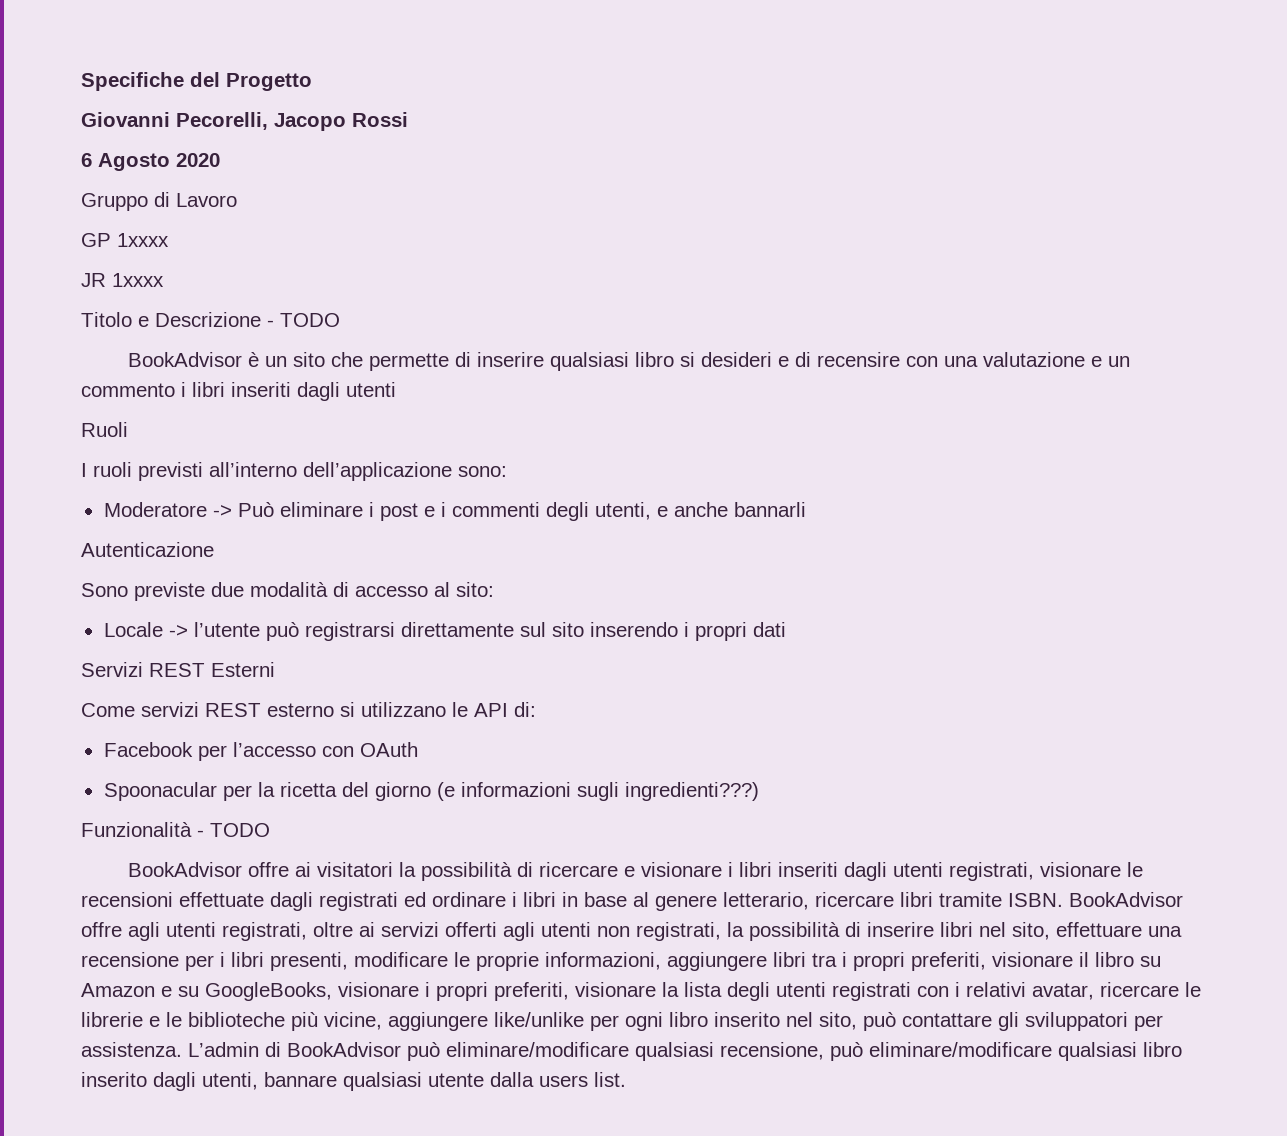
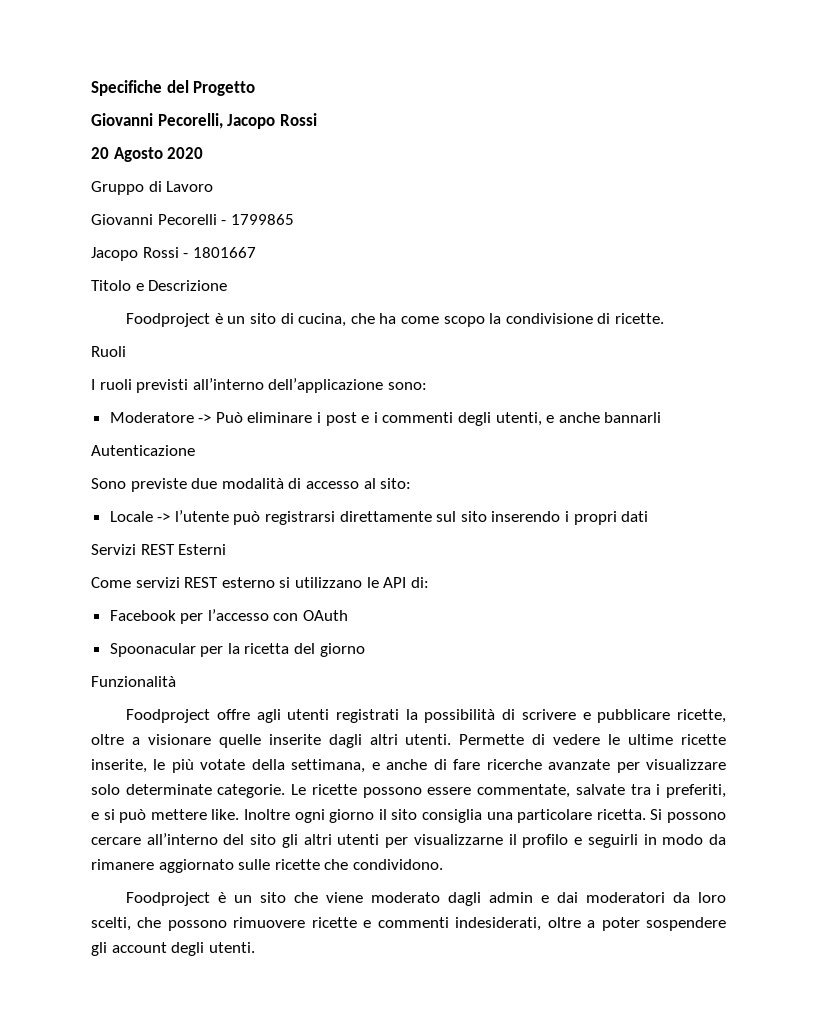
- 6 Agosto 2020
+ 20 Agosto 2020
- GP 1xxxx
- JR 1xxxx
- Titolo e Descrizione - TODO
- BookAdvisor è un sito che permette di inserire qualsiasi libro si desideri e di recensire con una valutazione e un commento i libri inseriti dagli utenti
+ Giovanni Pecorelli - 1799865
+ Jacopo Rossi - 1801667
+ Titolo e Descrizione
+ Foodproject è un sito di cucina, che ha come scopo la condivisione di ricette.
- Spoonacular per la ricetta del giorno (e informazioni sugli ingredienti???)
- Funzionalità - TODO
- BookAdvisor offre ai visitatori la possibilità di ricercare e visionare i libri inseriti dagli utenti registrati, visionare le recensioni effettuate dagli registrati ed ordinare i libri in base al genere letterario, ricercare libri tramite ISBN. BookAdvisor offre agli utenti registrati, oltre ai servizi offerti agli utenti non registrati, la possibilità di inserire libri nel sito, effettuare una recensione per i libri presenti, modificare le proprie informazioni, aggiungere libri tra i propri preferiti, visionare il libro su Amazon e su GoogleBooks, visionare i propri preferiti, visionare la lista degli utenti registrati con i relativi avatar, ricercare le librerie e le biblioteche più vicine, aggiungere like/unlike per ogni libro inserito nel sito, può contattare gli sviluppatori per assistenza. L’admin di BookAdvisor può eliminare/modificare qualsiasi recensione, può eliminare/modificare qualsiasi libro inserito dagli utenti, bannare qualsiasi utente dalla users list.
+ Spoonacular per la ricetta del giorno
+ Funzionalità
+ Foodproject offre agli utenti registrati la possibilità di scrivere e pubblicare ricette, oltre a visionare quelle inserite dagli altri utenti. Permette di vedere le ultime ricette inserite, le più votate della settimana, e anche di fare ricerche avanzate per visualizzare solo determinate categorie. Le ricette possono essere commentate, salvate tra i preferiti, e si può mettere like. Inoltre ogni giorno il sito consiglia una particolare ricetta. Si possono cercare all’interno del sito gli altri utenti per visualizzarne il profilo e seguirli in modo da rimanere aggiornato sulle ricette che condividono.
+ Foodproject è un sito che viene moderato dagli admin e dai moderatori da loro scelti, che possono rimuovere ricette e commenti indesiderati, oltre a poter sospendere gli account degli utenti.

